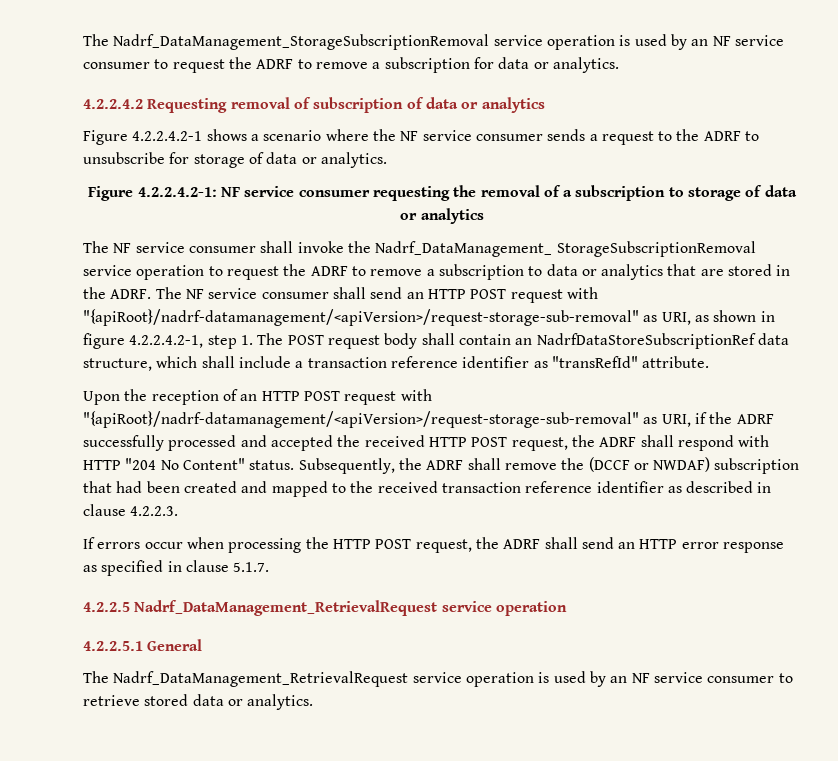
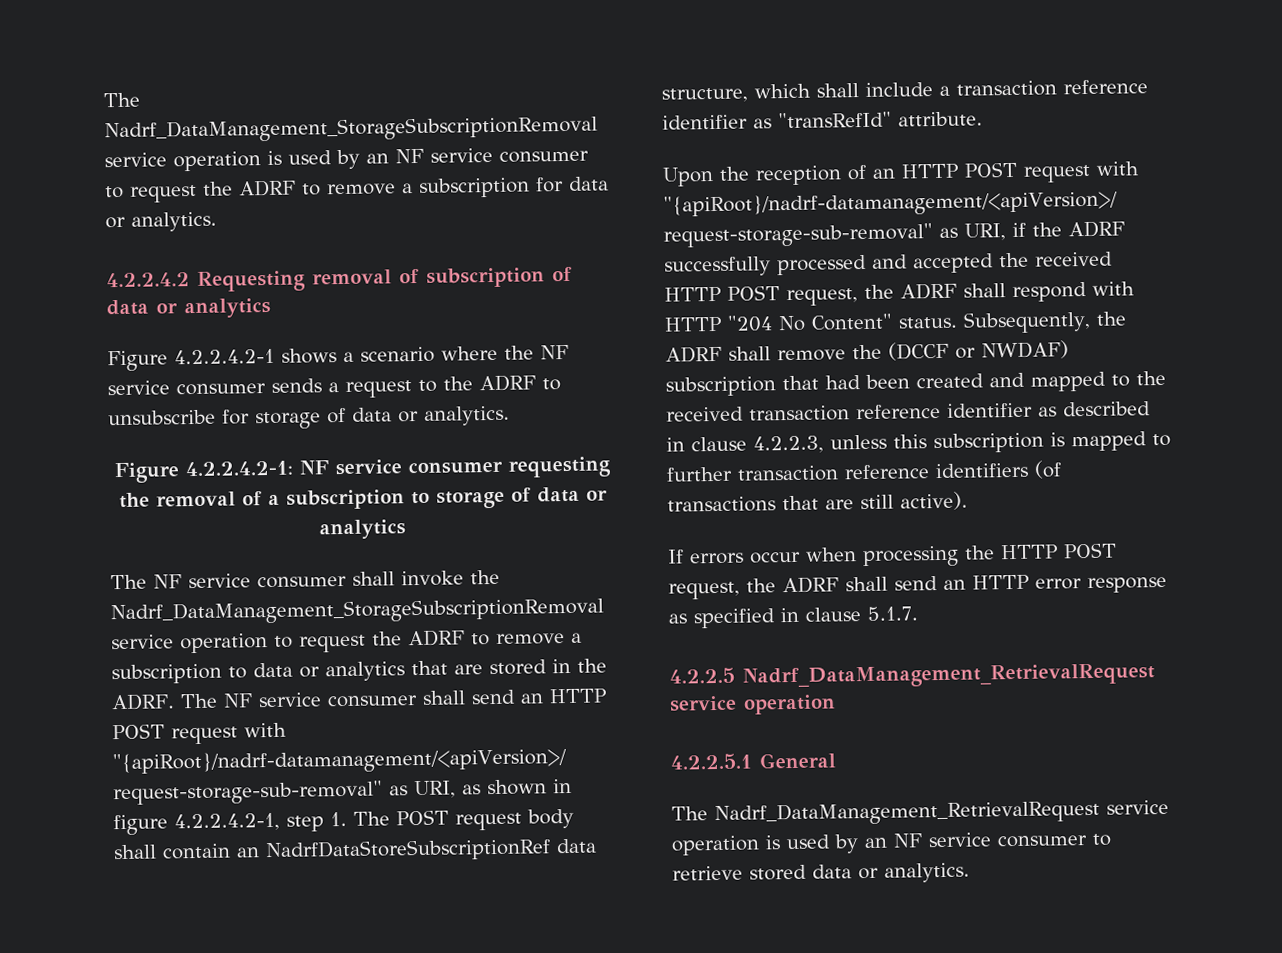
- The NF service consumer shall invoke the Nadrf_DataManagement_ StorageSubscriptionRemoval service operation to request the ADRF to remove a subscription to data or analytics that are stored in the ADRF.
+ The NF service consumer shall invoke the Nadrf_DataManagement_StorageSubscriptionRemoval service operation to request the ADRF to remove a subscription to data or analytics that are stored in the ADRF.
- Subsequently, the ADRF shall remove the (DCCF or NWDAF) subscription that had been created and mapped to the received transaction reference identifier as described in clause 4.2.2.3.
+ Subsequently, the ADRF shall remove the (DCCF or NWDAF) subscription that had been created and mapped to the received transaction reference identifier as described in clause 4.2.2.3, unless this subscription is mapped to further transaction reference identifiers (of transactions that are still active).

